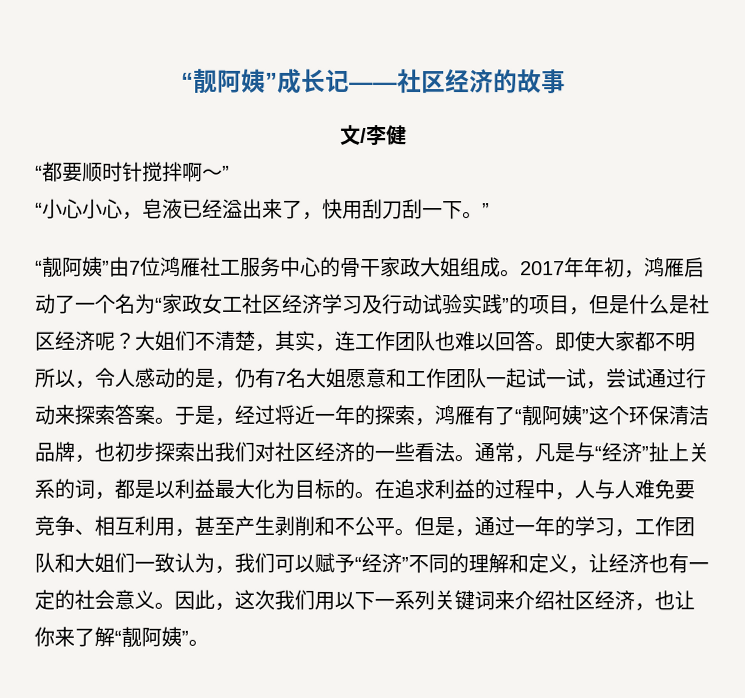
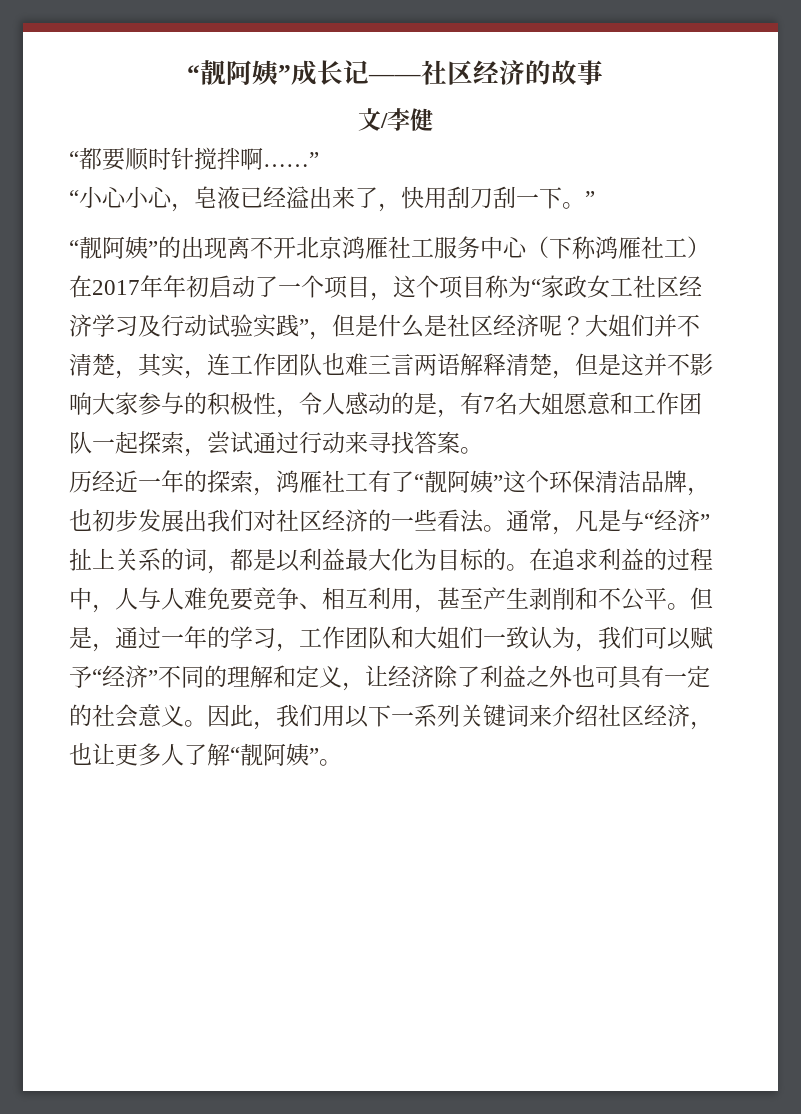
- “都要顺时针搅拌啊～”
+ “都要顺时针搅拌啊……”
- “靓阿姨”由7位鸿雁社工服务中心的骨干家政大姐组成。2017年年初，鸿雁启动了一个名为“家政女工社区经济学习及行动试验实践”的项目，但是什么是社区经济呢？
+ “靓阿姨”的出现离不开北京鸿雁社工服务中心（下称鸿雁社工）在2017年年初启动了一个项目，这个项目称为“家政女工社区经济学习及行动试验实践”，但是什么是社区经济呢？
- 大姐们不清楚，其实，连工作团队也难以回答。即使大家都不明所以，令人感动的是，仍有7名大姐愿意和工作团队一起试一试，尝试通过行动来探索答案。于是，经过将近一年的探索，鸿雁有了“靓阿姨”这个环保清洁品牌，也初步探索出我们对社区经济的一些看法。
+ 大姐们并不清楚，其实，连工作团队也难三言两语解释清楚，但是这并不影响大家参与的积极性，令人感动的是，有7名大姐愿意和工作团队一起探索，尝试通过行动来寻找答案。
+ 历经近一年的探索，鸿雁社工有了“靓阿姨”这个环保清洁品牌，也初步发展出我们对社区经济的一些看法。
- 但是，通过一年的学习，工作团队和大姐们一致认为，我们可以赋予“经济”不同的理解和定义，让经济也有一定的社会意义。
+ 但是，通过一年的学习，工作团队和大姐们一致认为，我们可以赋予“经济”不同的理解和定义，让经济除了利益之外也可具有一定的社会意义。
- 因此，这次我们用以下一系列关键词来介绍社区经济，也让你来了解“靓阿姨”。
+ 因此，我们用以下一系列关键词来介绍社区经济，也让更多人了解“靓阿姨”。

